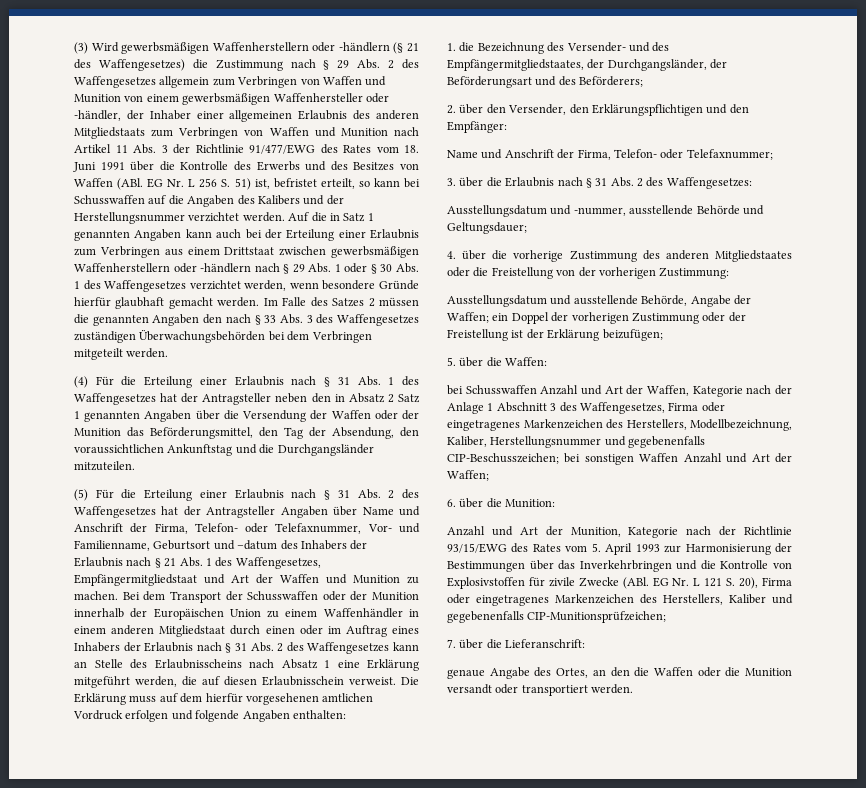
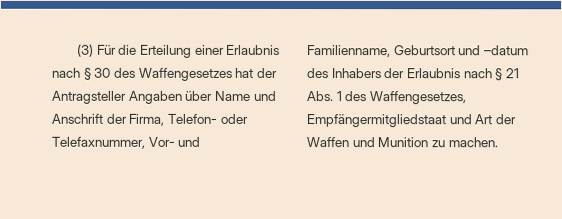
- (3) Wird gewerbsmäßigen Waffenherstellern oder -händlern (§ 21 des Waffengesetzes) die Zustimmung nach § 29 Abs. 2 des Waffengesetzes allgemein zum Verbringen von Waffen und Munition von einem gewerbsmäßigen Waffenhersteller oder -händler, der Inhaber einer allgemeinen Erlaubnis des anderen Mitgliedstaats zum Verbringen von Waffen und Munition nach Artikel 11 Abs. 3 der Richtlinie 91/477/EWG des Rates vom 18. Juni 1991 über die Kontrolle des Erwerbs und des Besitzes von Waffen (ABl. EG Nr. L 256 S. 51) ist, befristet erteilt, so kann bei Schusswaffen auf die Angaben des Kalibers und der Herstellungsnummer verzichtet werden. Auf die in Satz 1 genannten Angaben kann auch bei der Erteilung einer Erlaubnis zum Verbringen aus einem Drittstaat zwischen gewerbsmäßigen Waffenherstellern oder -händlern nach § 29 Abs. 1 oder § 30 Abs. 1 des Waffengesetzes verzichtet werden, wenn besondere Gründe hierfür glaubhaft gemacht werden. Im Falle des Satzes 2 müssen die genannten Angaben den nach § 33 Abs. 3 des Waffengesetzes zuständigen Überwachungsbehörden bei dem Verbringen mitgeteilt werden.
- (4) Für die Erteilung einer Erlaubnis nach § 31 Abs. 1 des Waffengesetzes hat der Antragsteller neben den in Absatz 2 Satz 1 genannten Angaben über die Versendung der Waffen oder der Munition das Beförderungsmittel, den Tag der Absendung, den voraussichtlichen Ankunftstag und die Durchgangsländer mitzuteilen.
- (5) Für die Erteilung einer Erlaubnis nach § 31 Abs. 2 des Waffengesetzes hat der Antragsteller Angaben über Name und Anschrift der Firma, Telefon- oder Telefaxnummer, Vor- und Familienname, Geburtsort und –datum des Inhabers der Erlaubnis nach § 21 Abs. 1 des Waffengesetzes, Empfängermitgliedstaat und Art der Waffen und Munition zu machen. Bei dem Transport der Schusswaffen oder der Munition innerhalb der Europäischen Union zu einem Waffenhändler in einem anderen Mitgliedstaat durch einen oder im Auftrag eines Inhabers der Erlaubnis nach § 31 Abs. 2 des Waffengesetzes kann an Stelle des Erlaubnisscheins nach Absatz 1 eine Erklärung mitgeführt werden, die auf diesen Erlaubnisschein verweist. Die Erklärung muss auf dem hierfür vorgesehenen amtlichen Vordruck erfolgen und folgende Angaben enthalten:
- 1. die Bezeichnung des Versender- und des Empfängermitgliedstaates, der Durchgangsländer, der Beförderungsart und des Beförderers;
- 2. über den Versender, den Erklärungspflichtigen und den Empfänger:
- Name und Anschrift der Firma, Telefon- oder Telefaxnummer;
- 3. über die Erlaubnis nach § 31 Abs. 2 des Waffengesetzes:
- Ausstellungsdatum und -nummer, ausstellende Behörde und Geltungsdauer;
- 4. über die vorherige Zustimmung des anderen Mitgliedstaates oder die Freistellung von der vorherigen Zustimmung:
- Ausstellungsdatum und ausstellende Behörde, Angabe der Waffen; ein Doppel der vorherigen Zustimmung oder der Freistellung ist der Erklärung beizufügen;
- 5. über die Waffen:
- bei Schusswaffen Anzahl und Art der Waffen, Kategorie nach der Anlage 1 Abschnitt 3 des Waffengesetzes, Firma oder eingetragenes Markenzeichen des Herstellers, Modellbezeichnung, Kaliber, Herstellungsnummer und gegebenenfalls CIP-Beschusszeichen; bei sonstigen Waffen Anzahl und Art der Waffen;
- 6. über die Munition:
- Anzahl und Art der Munition, Kategorie nach der Richtlinie 93/15/EWG des Rates vom 5. April 1993 zur Harmonisierung der Bestimmungen über das Inverkehrbringen und die Kontrolle von Explosivstoffen für zivile Zwecke (ABl. EG Nr. L 121 S. 20), Firma oder eingetragenes Markenzeichen des Herstellers, Kaliber und gegebenenfalls CIP-Munitionsprüfzeichen;
- 7. über die Lieferanschrift:
- genaue Angabe des Ortes, an den die Waffen oder die Munition versandt oder transportiert werden.
+ (3) Für die Erteilung einer Erlaubnis nach § 30 des Waffengesetzes hat der Antragsteller Angaben über Name und Anschrift der Firma, Telefon- oder Telefaxnummer, Vor- und Familienname, Geburtsort und –datum des Inhabers der Erlaubnis nach § 21 Abs. 1 des Waffengesetzes, Empfängermitgliedstaat und Art der Waffen und Munition zu machen.

